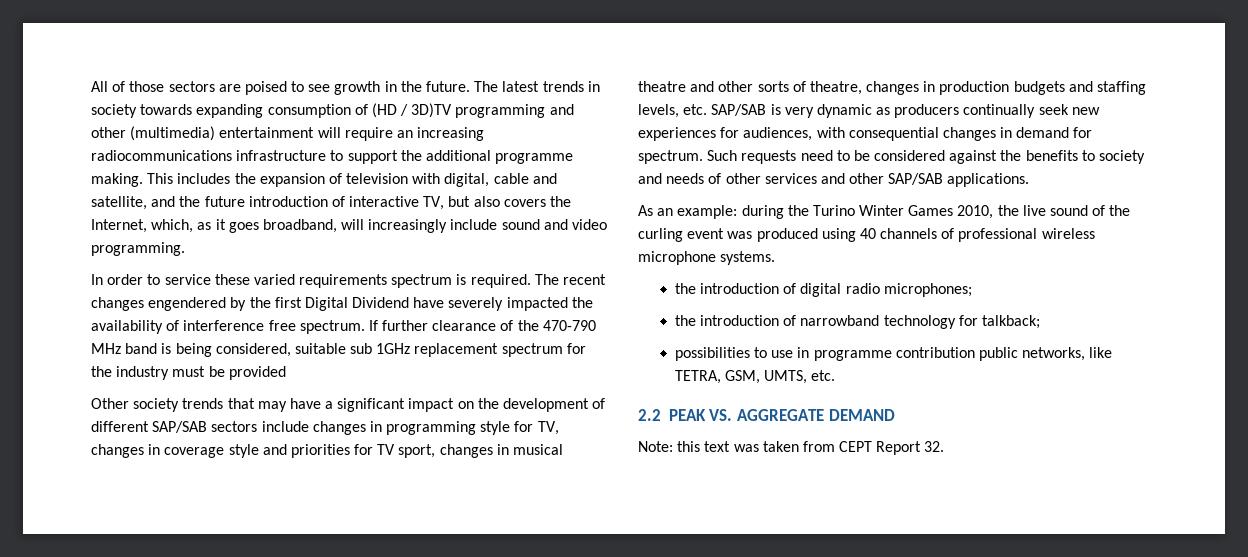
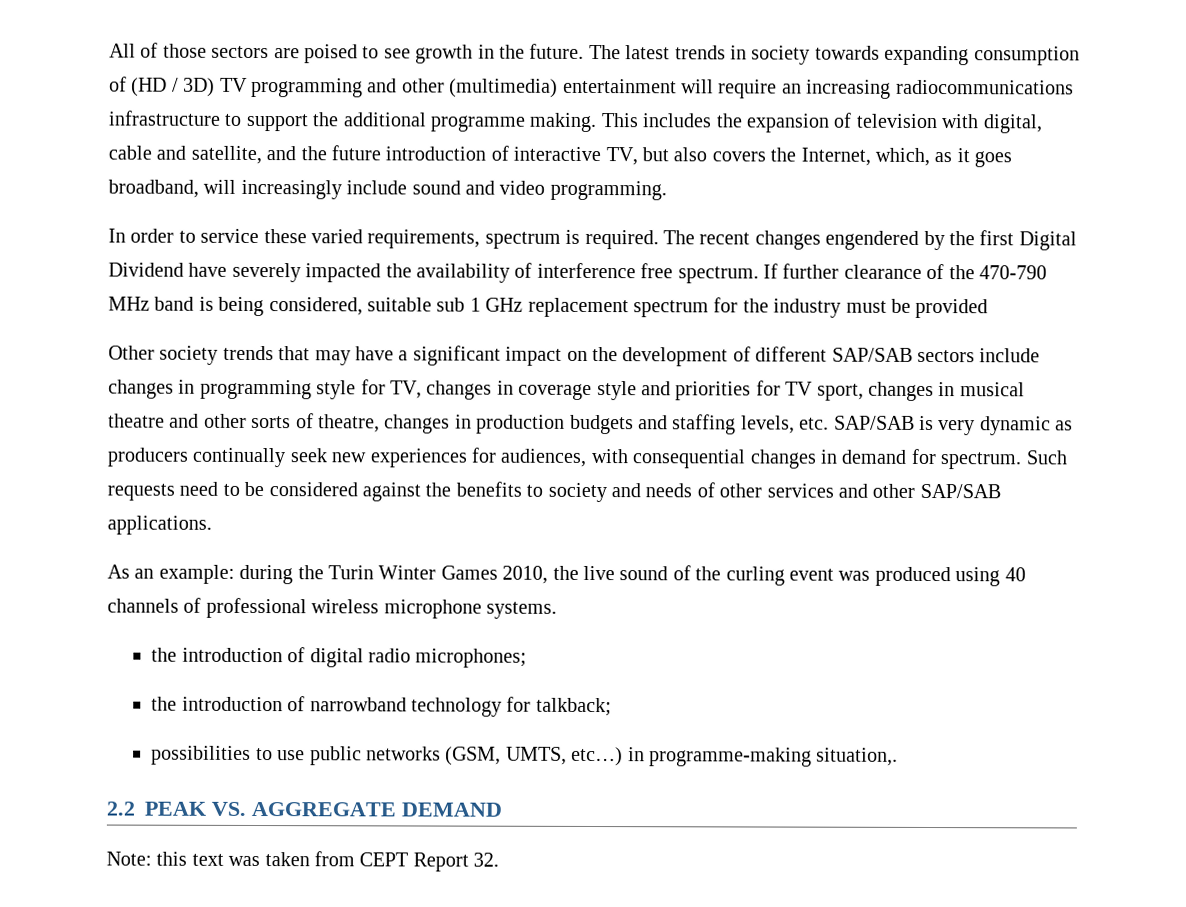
- The latest trends in society towards expanding consumption of (HD / 3D)TV programming and other (multimedia) entertainment will require an increasing radiocommunications infrastructure to support the additional programme making.
+ The latest trends in society towards expanding consumption of (HD / 3D) TV programming and other (multimedia) entertainment will require an increasing radiocommunications infrastructure to support the additional programme making.
- In order to service these varied requirements spectrum is required.
+ In order to service these varied requirements, spectrum is required.
- If further clearance of the 470-790 MHz band is being considered, suitable sub 1GHz replacement spectrum for the industry must be provided
+ If further clearance of the 470-790 MHz band is being considered, suitable sub 1 GHz replacement spectrum for the industry must be provided
- As an example: during the Turino Winter Games 2010, the live sound of the curling event was produced using 40 channels of professional wireless microphone systems.
+ As an example: during the Turin Winter Games 2010, the live sound of the curling event was produced using 40 channels of professional wireless microphone systems.
- possibilities to use in programme contribution public networks, like TETRA, GSM, UMTS, etc.
+ possibilities to use public networks (GSM, UMTS, etc…) in programme-making situation,.

